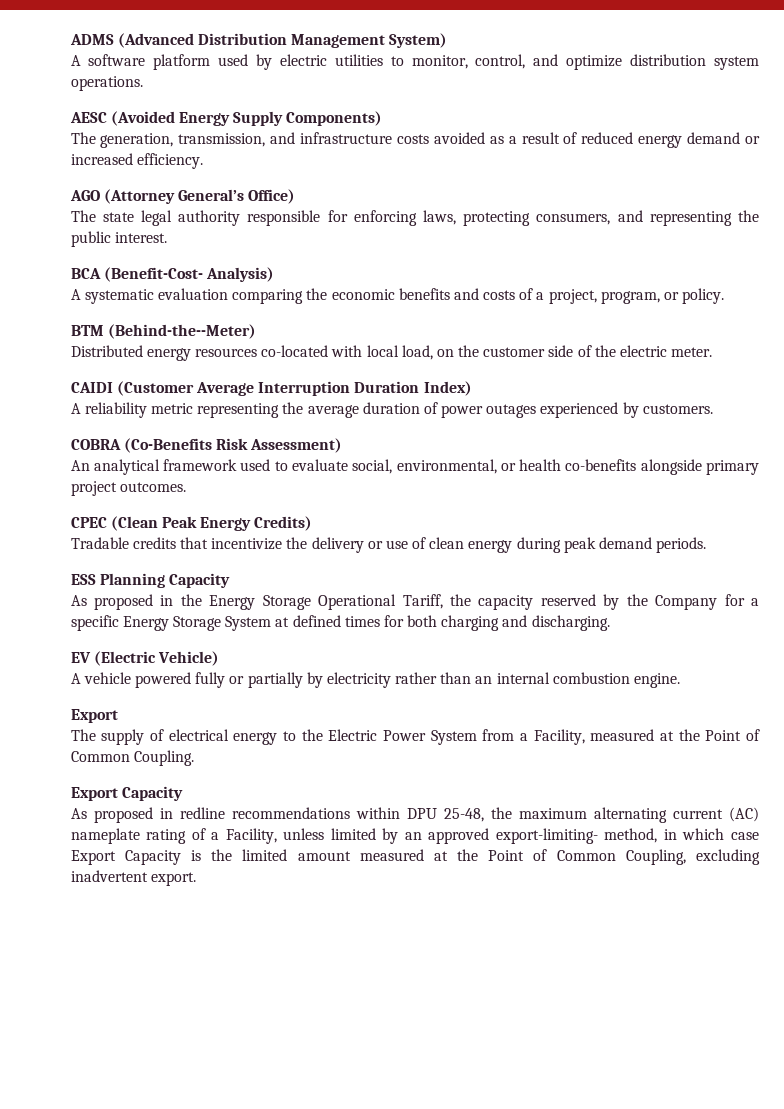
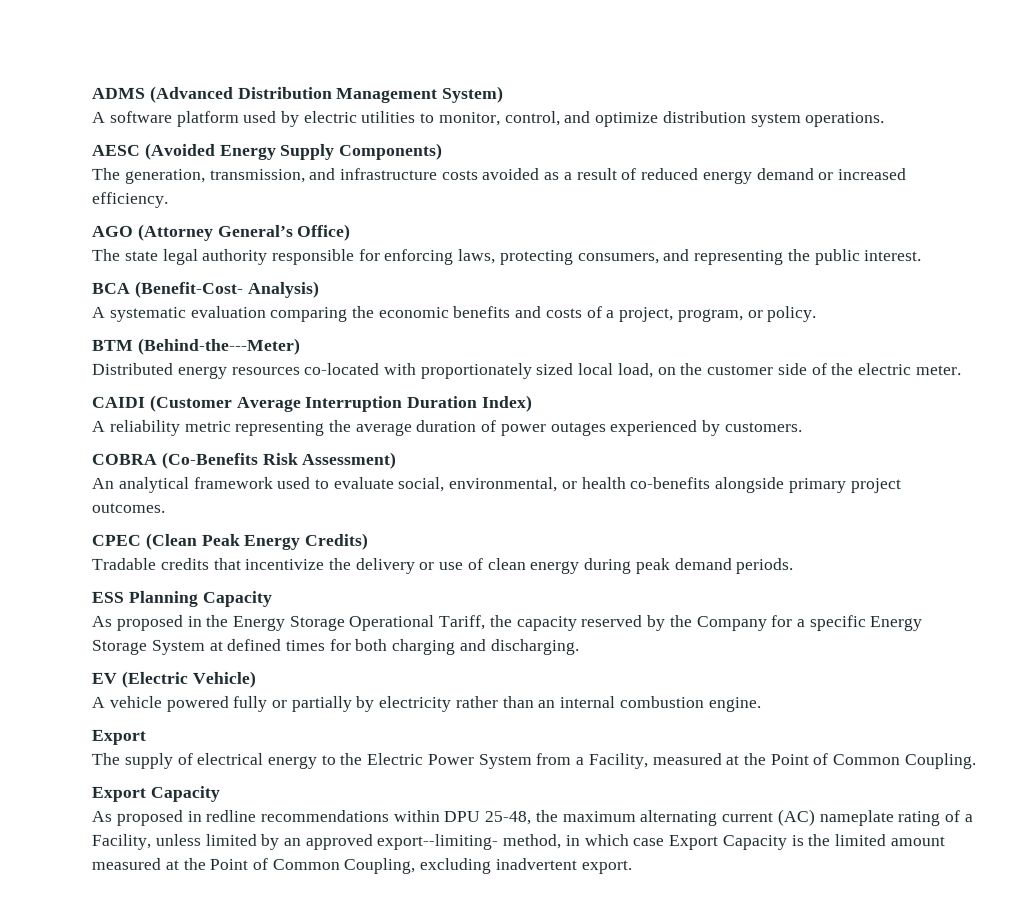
- BTM (Behind-the--Meter)
+ BTM (Behind-the---Meter)
- Distributed energy resources co-located with local load, on the customer side of the electric meter.
+ Distributed energy resources co-located with proportionately sized local load, on the customer side of the electric meter.
- As proposed in redline recommendations within DPU 25-48, the maximum alternating current (AC) nameplate rating of a Facility, unless limited by an approved export-limiting- method, in which case Export Capacity is the limited amount measured at the Point of Common Coupling, excluding inadvertent export.
+ As proposed in redline recommendations within DPU 25-48, the maximum alternating current (AC) nameplate rating of a Facility, unless limited by an approved export--limiting- method, in which case Export Capacity is the limited amount measured at the Point of Common Coupling, excluding inadvertent export.

